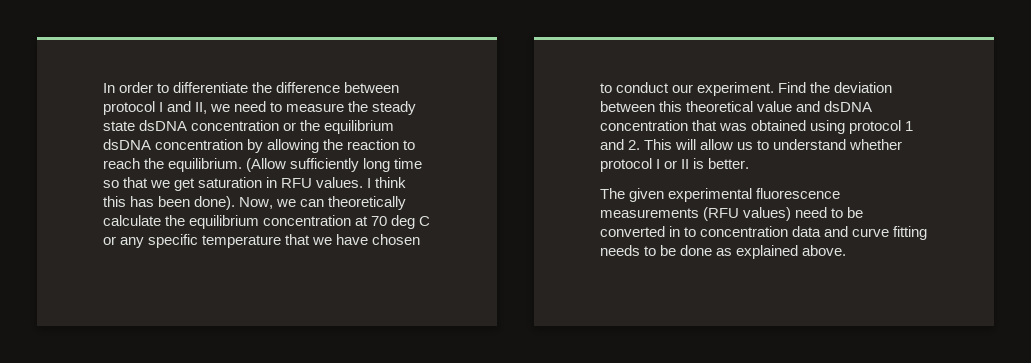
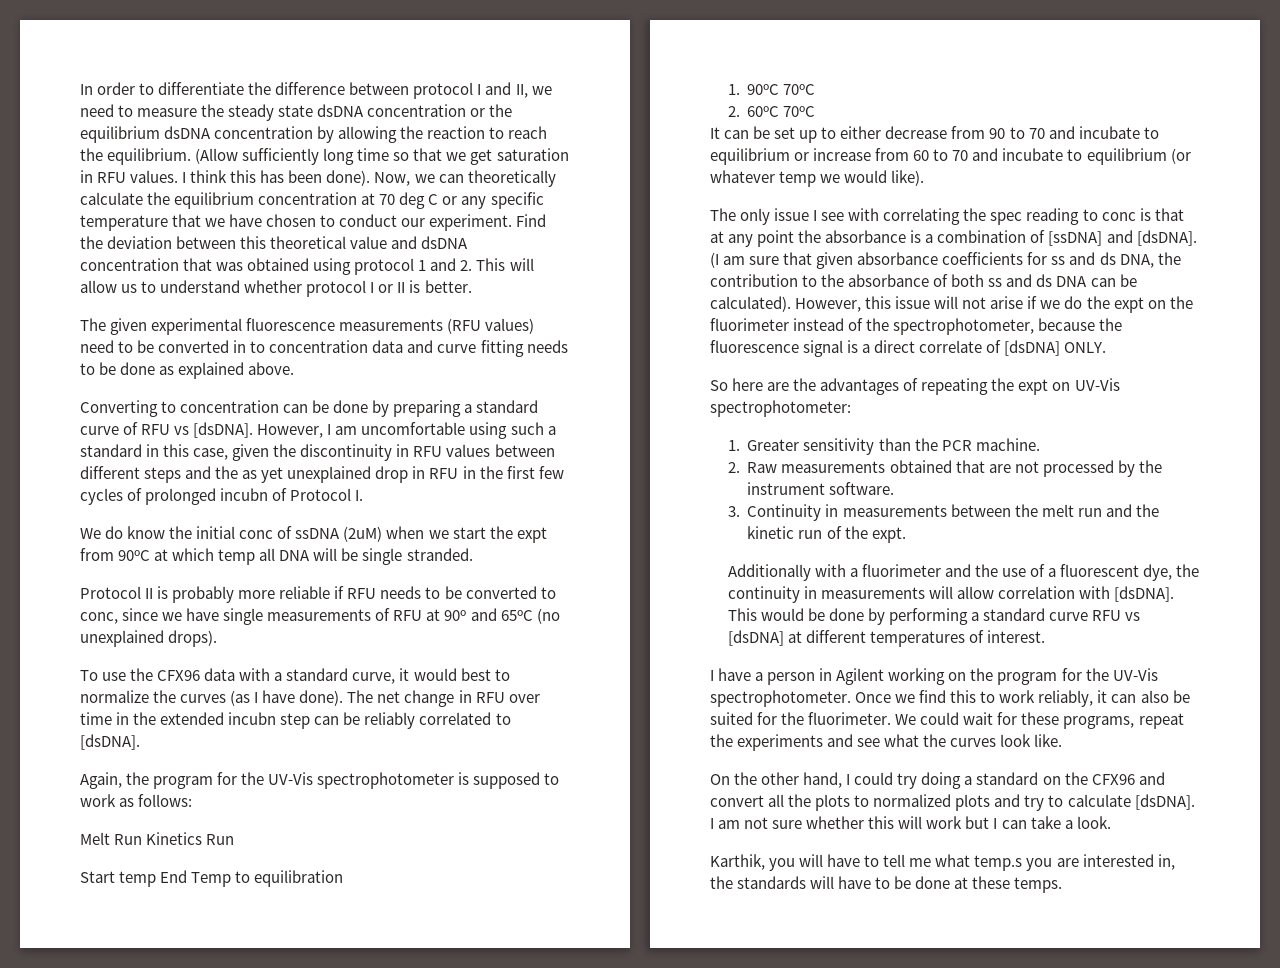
+ Converting to concentration can be done by preparing a standard curve of RFU vs [dsDNA]. However, I am uncomfortable using such a standard in this case, given the discontinuity in RFU values between different steps and the as yet unexplained drop in RFU in the first few cycles of prolonged incubn of Protocol I.
+ We do know the initial conc of ssDNA (2uM) when we start the expt from 90oC at which temp all DNA will be single stranded.
+ Protocol II is probably more reliable if RFU needs to be converted to conc, since we have single measurements of RFU at 90o and 65oC (no unexplained drops).
+ To use the CFX96 data with a standard curve, it would best to normalize the curves (as I have done). The net change in RFU over time in the extended incubn step can be reliably correlated to [dsDNA].
+ Again, the program for the UV-Vis spectrophotometer is supposed to work as follows:
+ Melt Run Kinetics Run
+ Start temp End Temp to equilibration
+ 1. 90oC 70oC
+ 2. 60oC 70oC
+ It can be set up to either decrease from 90 to 70 and incubate to equilibrium or increase from 60 to 70 and incubate to equilibrium (or whatever temp we would like).
+ The only issue I see with correlating the spec reading to conc is that at any point the absorbance is a combination of [ssDNA] and [dsDNA]. (I am sure that given absorbance coefficients for ss and ds DNA, the contribution to the absorbance of both ss and ds DNA can be calculated). However, this issue will not arise if we do the expt on the fluorimeter instead of the spectrophotometer, because the fluorescence signal is a direct correlate of [dsDNA] ONLY.
+ So here are the advantages of repeating the expt on UV-Vis spectrophotometer:
+ 1. Greater sensitivity than the PCR machine.
+ 2. Raw measurements obtained that are not processed by the instrument software.
+ 3. Continuity in measurements between the melt run and the kinetic run of the expt.
+ Additionally with a fluorimeter and the use of a fluorescent dye, the continuity in measurements will allow correlation with [dsDNA]. This would be done by performing a standard curve RFU vs [dsDNA] at different temperatures of interest.
+ I have a person in Agilent working on the program for the UV-Vis spectrophotometer. Once we find this to work reliably, it can also be suited for the fluorimeter. We could wait for these programs, repeat the experiments and see what the curves look like.
+ On the other hand, I could try doing a standard on the CFX96 and convert all the plots to normalized plots and try to calculate [dsDNA]. I am not sure whether this will work but I can take a look.
+ Karthik, you will have to tell me what temp.s you are interested in, the standards will have to be done at these temps.

